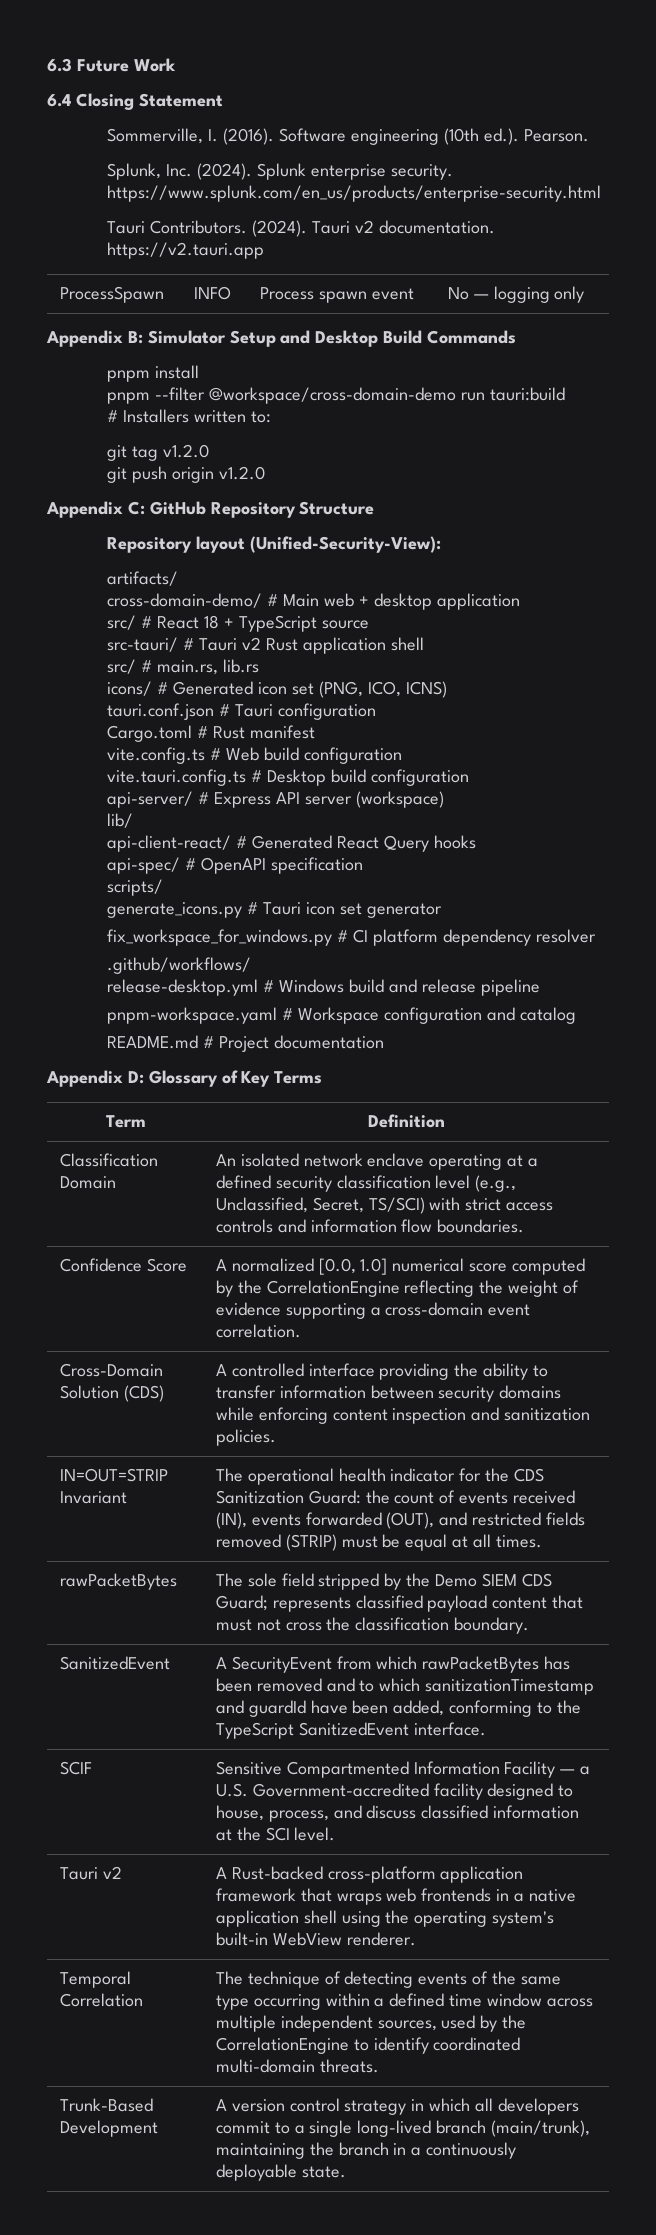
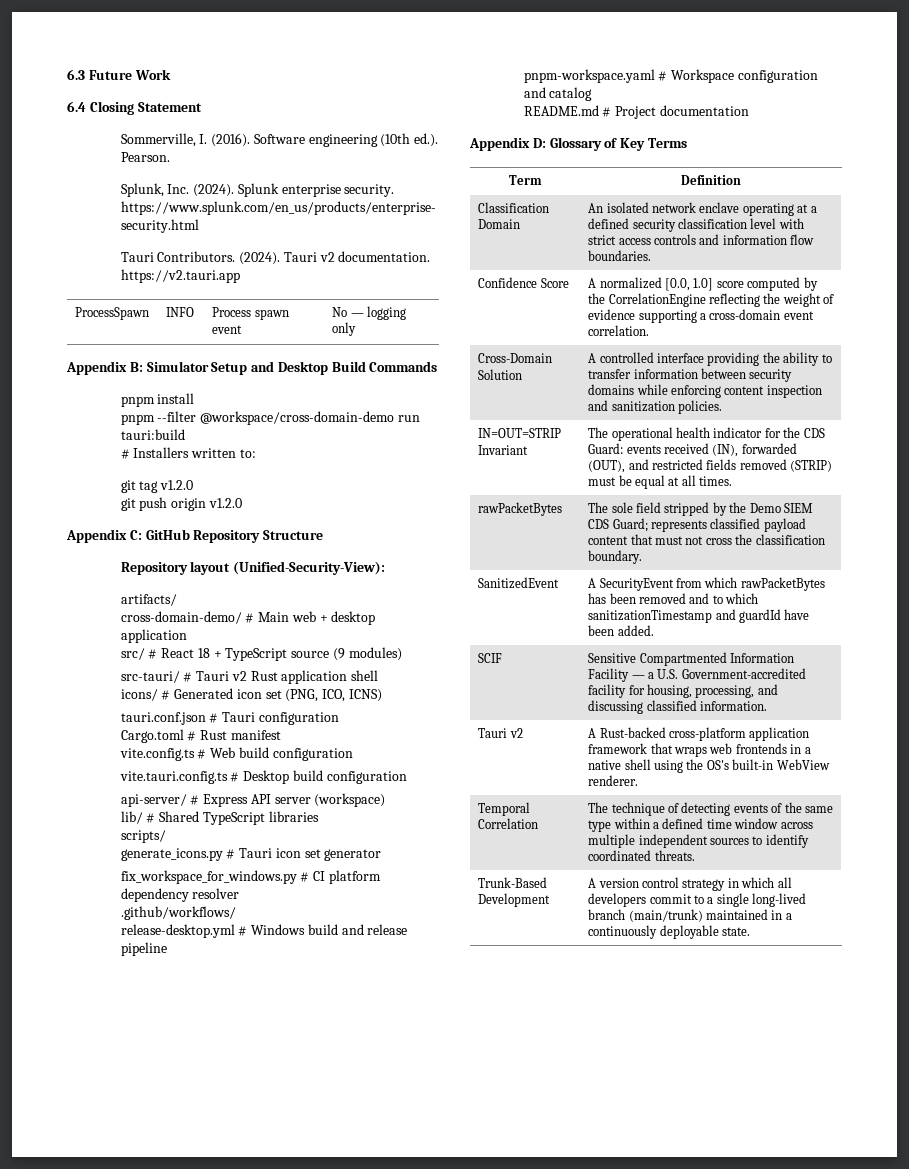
- src/ # React 18 + TypeScript source
+ src/ # React 18 + TypeScript source (9 modules)
- src/ # main.rs, lib.rs
- lib/
- api-client-react/ # Generated React Query hooks
- api-spec/ # OpenAPI specification
+ lib/ # Shared TypeScript libraries
- Classification Domain | An isolated network enclave operating at a defined security classification level (e.g., Unclassified, Secret, TS/SCI) with strict access controls and information flow boundaries.
+ Classification Domain | An isolated network enclave operating at a defined security classification level with strict access controls and information flow boundaries.
- Confidence Score | A normalized [0.0, 1.0] numerical score computed by the CorrelationEngine reflecting the weight of evidence supporting a cross-domain event correlation.
+ Confidence Score | A normalized [0.0, 1.0] score computed by the CorrelationEngine reflecting the weight of evidence supporting a cross-domain event correlation.
- Cross-Domain Solution (CDS) | A controlled interface providing the ability to transfer information between security domains while enforcing content inspection and sanitization policies.
+ Cross-Domain Solution | A controlled interface providing the ability to transfer information between security domains while enforcing content inspection and sanitization policies.
- IN=OUT=STRIP Invariant | The operational health indicator for the CDS Sanitization Guard: the count of events received (IN), events forwarded (OUT), and restricted fields removed (STRIP) must be equal at all times.
+ IN=OUT=STRIP Invariant | The operational health indicator for the CDS Guard: events received (IN), forwarded (OUT), and restricted fields removed (STRIP) must be equal at all times.
- SanitizedEvent | A SecurityEvent from which rawPacketBytes has been removed and to which sanitizationTimestamp and guardId have been added, conforming to the TypeScript SanitizedEvent interface.
+ SanitizedEvent | A SecurityEvent from which rawPacketBytes has been removed and to which sanitizationTimestamp and guardId have been added.
- SCIF | Sensitive Compartmented Information Facility — a U.S. Government-accredited facility designed to house, process, and discuss classified information at the SCI level.
+ SCIF | Sensitive Compartmented Information Facility — a U.S. Government-accredited facility for housing, processing, and discussing classified information.
- Tauri v2 | A Rust-backed cross-platform application framework that wraps web frontends in a native application shell using the operating system's built-in WebView renderer.
+ Tauri v2 | A Rust-backed cross-platform application framework that wraps web frontends in a native shell using the OS's built-in WebView renderer.
- Temporal Correlation | The technique of detecting events of the same type occurring within a defined time window across multiple independent sources, used by the CorrelationEngine to identify coordinated multi-domain threats.
+ Temporal Correlation | The technique of detecting events of the same type within a defined time window across multiple independent sources to identify coordinated threats.
- Trunk-Based Development | A version control strategy in which all developers commit to a single long-lived branch (main/trunk), maintaining the branch in a continuously deployable state.
+ Trunk-Based Development | A version control strategy in which all developers commit to a single long-lived branch (main/trunk) maintained in a continuously deployable state.

